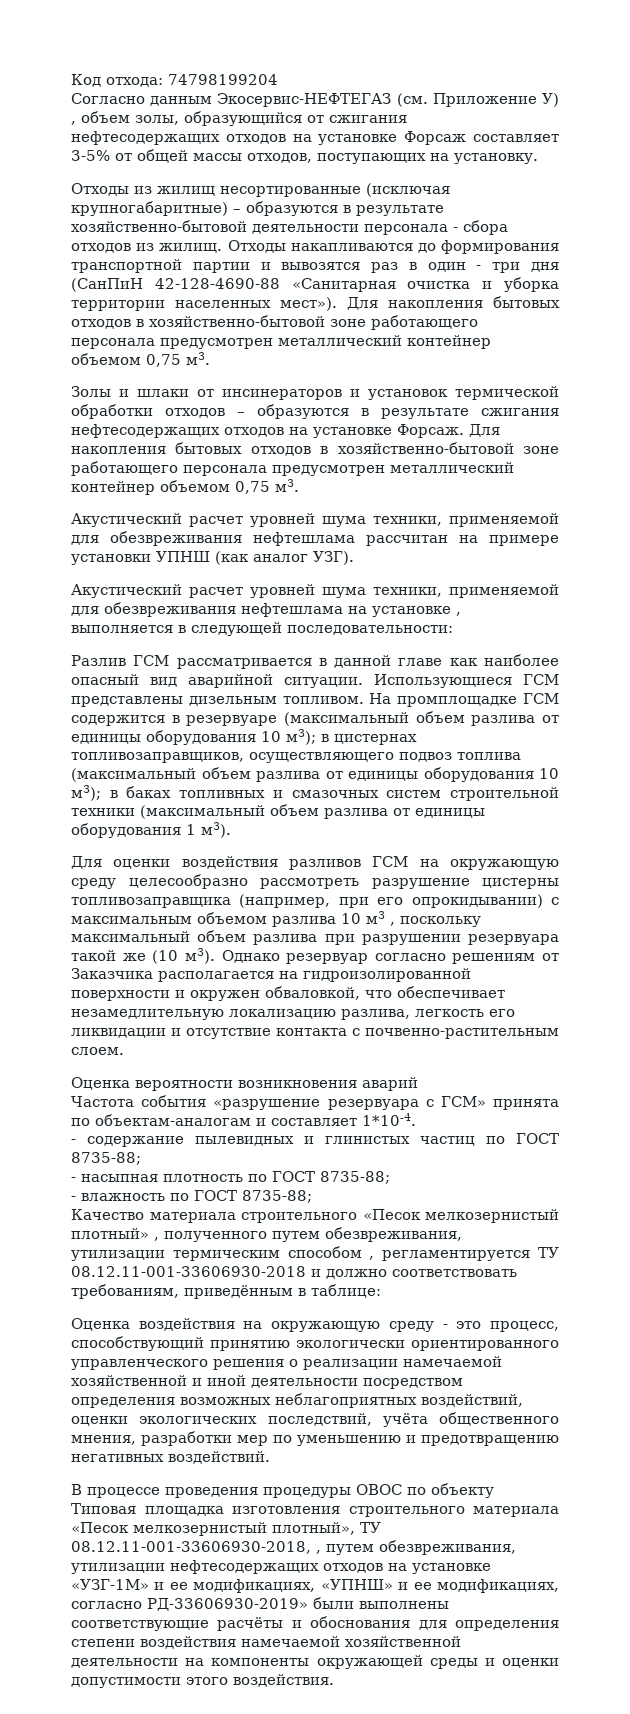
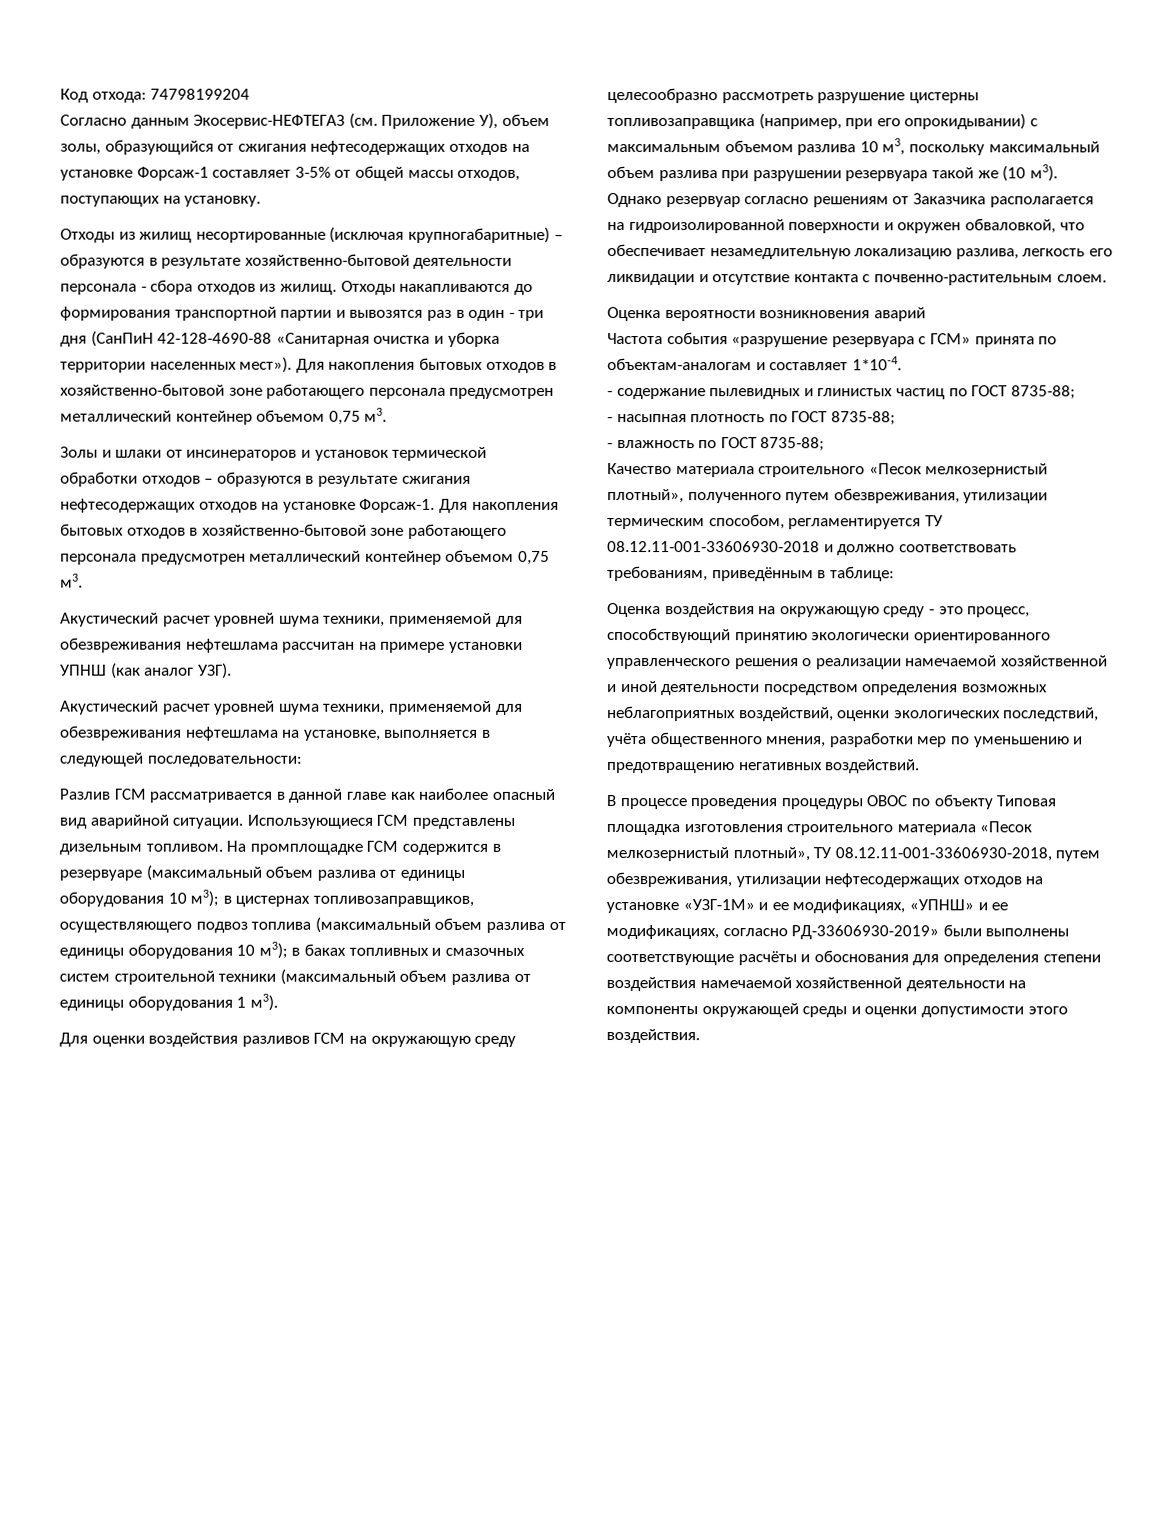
- Согласно данным Экосервис-НЕФТЕГАЗ (см. Приложение У) , объем золы, образующийся от сжигания нефтесодержащих отходов на установке Форсаж составляет 3-5% от общей массы отходов, поступающих на установку.
+ Согласно данным Экосервис-НЕФТЕГАЗ (см. Приложение У), объем золы, образующийся от сжигания нефтесодержащих отходов на установке Форсаж-1 составляет 3-5% от общей массы отходов, поступающих на установку.
- Золы и шлаки от инсинераторов и установок термической обработки отходов – образуются в результате сжигания нефтесодержащих отходов на установке Форсаж.
+ Золы и шлаки от инсинераторов и установок термической обработки отходов – образуются в результате сжигания нефтесодержащих отходов на установке Форсаж-1.
- Акустический расчет уровней шума техники, применяемой для обезвреживания нефтешлама на установке , выполняется в следующей последовательности:
+ Акустический расчет уровней шума техники, применяемой для обезвреживания нефтешлама на установке, выполняется в следующей последовательности:
- Для оценки воздействия разливов ГСМ на окружающую среду целесообразно рассмотреть разрушение цистерны топливозаправщика (например, при его опрокидывании) с максимальным объемом разлива 10 м3 , поскольку максимальный объем разлива при разрушении резервуара такой же (10 м3).
+ Для оценки воздействия разливов ГСМ на окружающую среду целесообразно рассмотреть разрушение цистерны топливозаправщика (например, при его опрокидывании) с максимальным объемом разлива 10 м3, поскольку максимальный объем разлива при разрушении резервуара такой же (10 м3).
- Качество материала строительного «Песок мелкозернистый плотный» , полученного путем обезвреживания, утилизации термическим способом , регламентируется ТУ 08.12.11-001-33606930-2018 и должно соответствовать требованиям, приведённым в таблице:
+ Качество материала строительного «Песок мелкозернистый плотный», полученного путем обезвреживания, утилизации термическим способом, регламентируется ТУ 08.12.11-001-33606930-2018 и должно соответствовать требованиям, приведённым в таблице:
- В процессе проведения процедуры ОВОС по объекту Типовая площадка изготовления строительного материала «Песок мелкозернистый плотный», ТУ 08.12.11-001-33606930-2018, , путем обезвреживания, утилизации нефтесодержащих отходов на установке «УЗГ-1М» и ее модификациях, «УПНШ» и ее модификациях, согласно РД-33606930-2019» были выполнены соответствующие расчёты и обоснования для определения степени воздействия намечаемой хозяйственной деятельности на компоненты окружающей среды и оценки допустимости этого воздействия.
+ В процессе проведения процедуры ОВОС по объекту Типовая площадка изготовления строительного материала «Песок мелкозернистый плотный», ТУ 08.12.11-001-33606930-2018, путем обезвреживания, утилизации нефтесодержащих отходов на установке «УЗГ-1М» и ее модификациях, «УПНШ» и ее модификациях, согласно РД-33606930-2019» были выполнены соответствующие расчёты и обоснования для определения степени воздействия намечаемой хозяйственной деятельности на компоненты окружающей среды и оценки допустимости этого воздействия.

